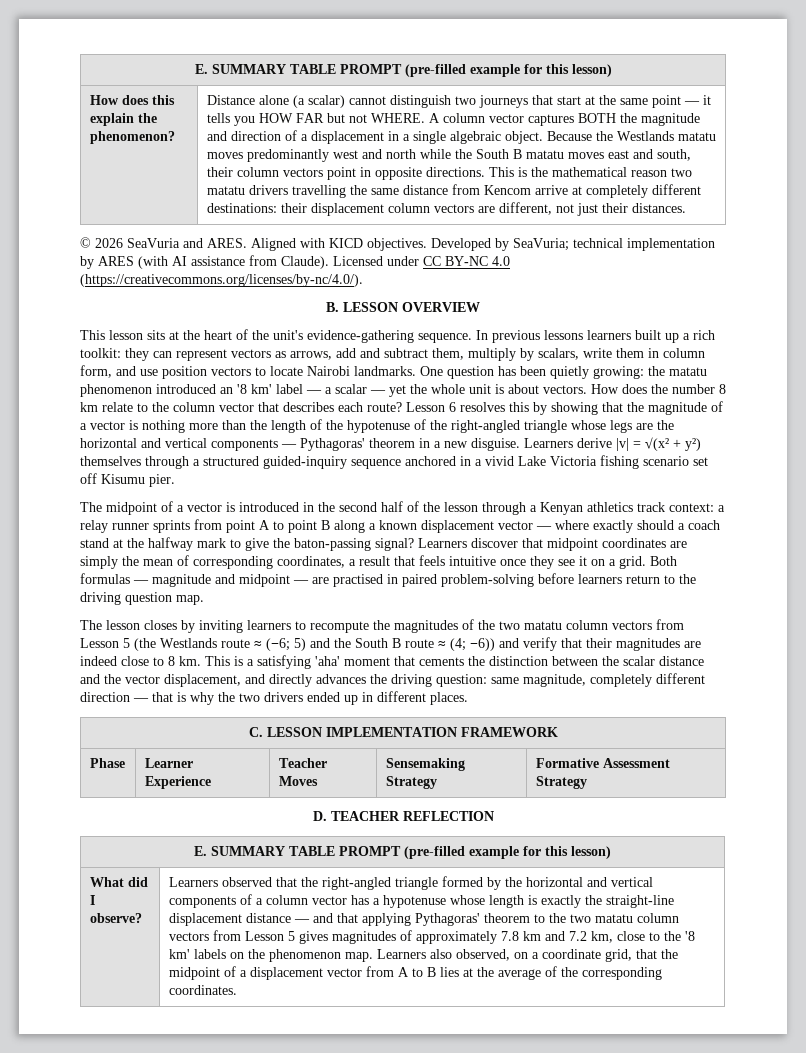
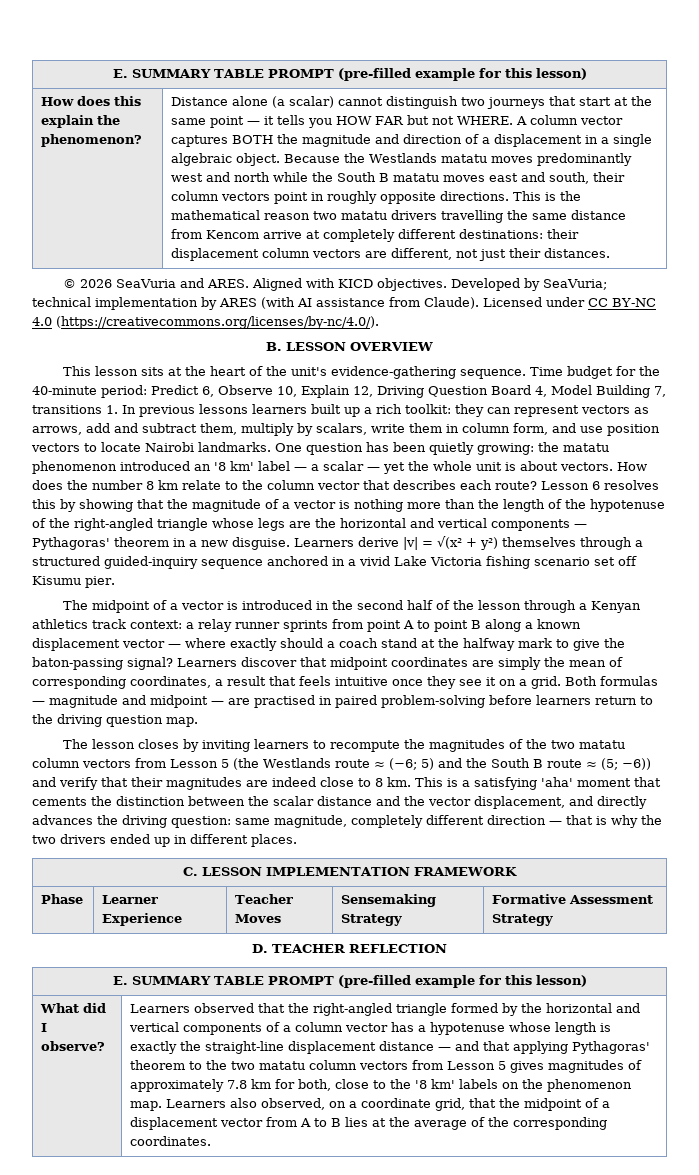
- Because the Westlands matatu moves predominantly west and north while the South B matatu moves east and south, their column vectors point in opposite directions.
+ Because the Westlands matatu moves predominantly west and north while the South B matatu moves east and south, their column vectors point in roughly opposite directions.
- In previous lessons learners built up a rich toolkit: they can represent vectors as arrows, add and subtract them, multiply by scalars, write them in column form, and use position vectors to locate Nairobi landmarks.
+ Time budget for the 40-minute period: Predict 6, Observe 10, Explain 12, Driving Question Board 4, Model Building 7, transitions 1. In previous lessons learners built up a rich toolkit: they can represent vectors as arrows, add and subtract them, multiply by scalars, write them in column form, and use position vectors to locate Nairobi landmarks.
- The lesson closes by inviting learners to recompute the magnitudes of the two matatu column vectors from Lesson 5 (the Westlands route ≈ (−6; 5) and the South B route ≈ (4; −6)) and verify that their magnitudes are indeed close to 8 km.
+ The lesson closes by inviting learners to recompute the magnitudes of the two matatu column vectors from Lesson 5 (the Westlands route ≈ (−6; 5) and the South B route ≈ (5; −6)) and verify that their magnitudes are indeed close to 8 km.
- Learners observed that the right-angled triangle formed by the horizontal and vertical components of a column vector has a hypotenuse whose length is exactly the straight-line displacement distance — and that applying Pythagoras' theorem to the two matatu column vectors from Lesson 5 gives magnitudes of approximately 7.8 km and 7.2 km, close to the '8 km' labels on the phenomenon map.
+ Learners observed that the right-angled triangle formed by the horizontal and vertical components of a column vector has a hypotenuse whose length is exactly the straight-line displacement distance — and that applying Pythagoras' theorem to the two matatu column vectors from Lesson 5 gives magnitudes of approximately 7.8 km for both, close to the '8 km' labels on the phenomenon map.

